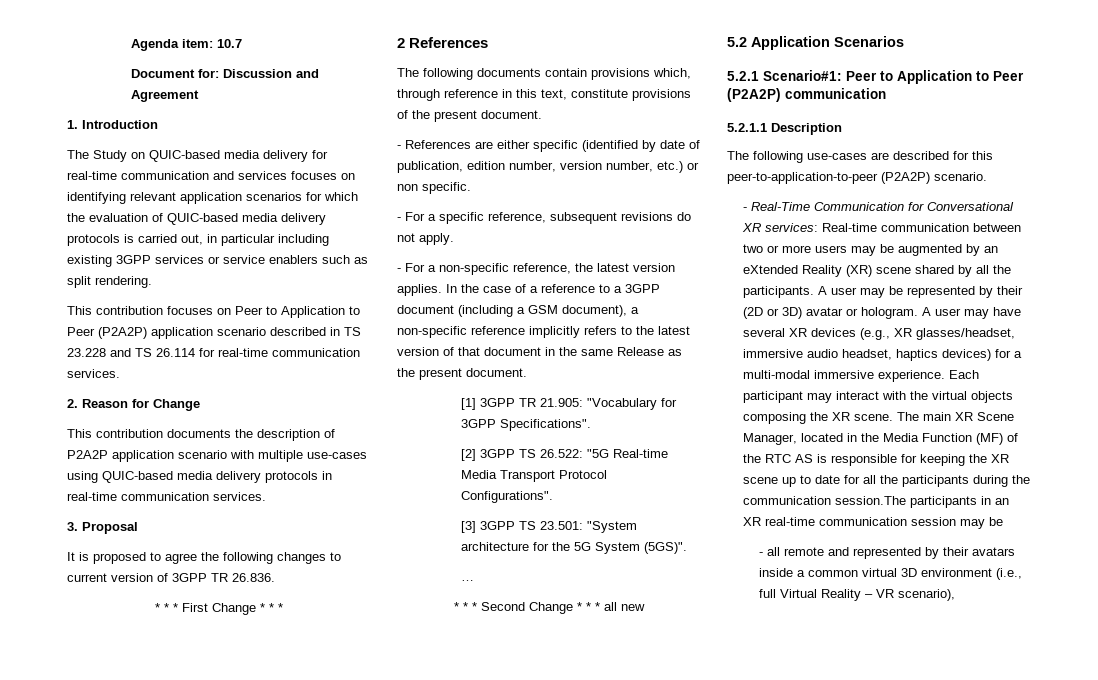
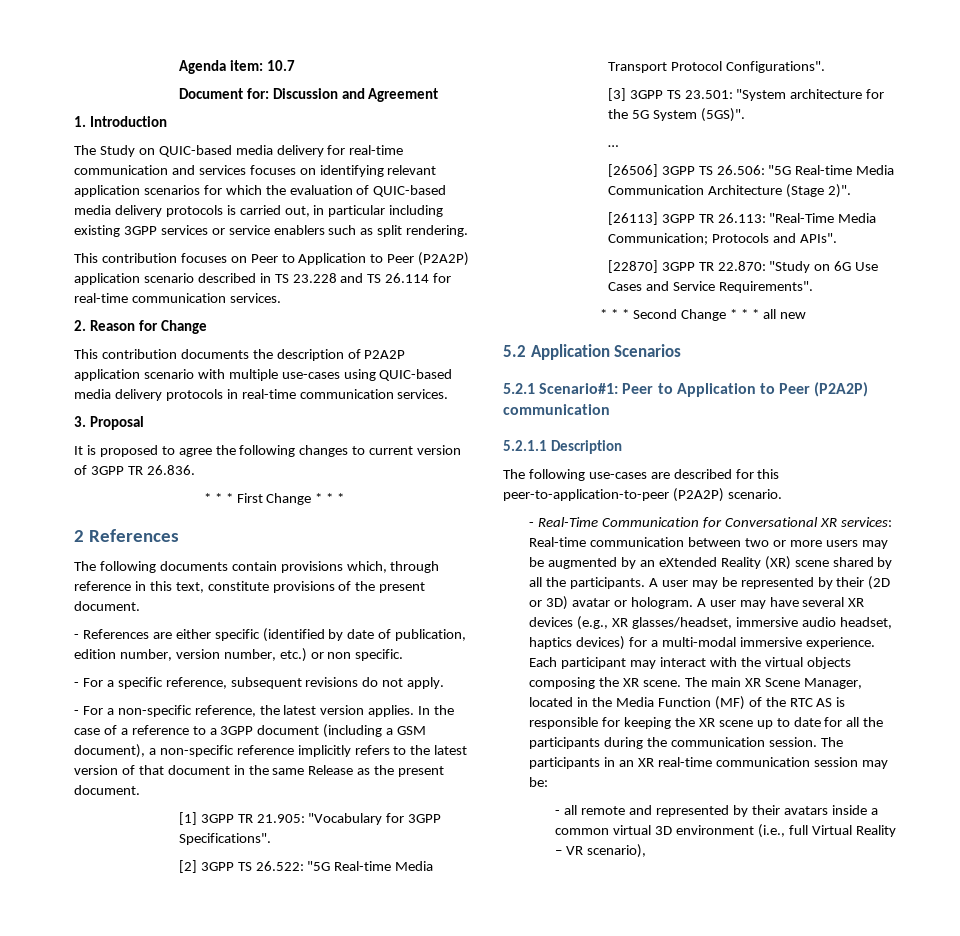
+ [26506] 3GPP TS 26.506: "5G Real-time Media Communication Architecture (Stage 2)".
+ [26113] 3GPP TR 26.113: "Real-Time Media Communication; Protocols and APIs".
+ [22870] 3GPP TR 22.870: "Study on 6G Use Cases and Service Requirements".
- The main XR Scene Manager, located in the Media Function (MF) of the RTC AS is responsible for keeping the XR scene up to date for all the participants during the communication session.The participants in an XR real-time communication session may be
+ The main XR Scene Manager, located in the Media Function (MF) of the RTC AS is responsible for keeping the XR scene up to date for all the participants during the communication session. The participants in an XR real-time communication session may be:

